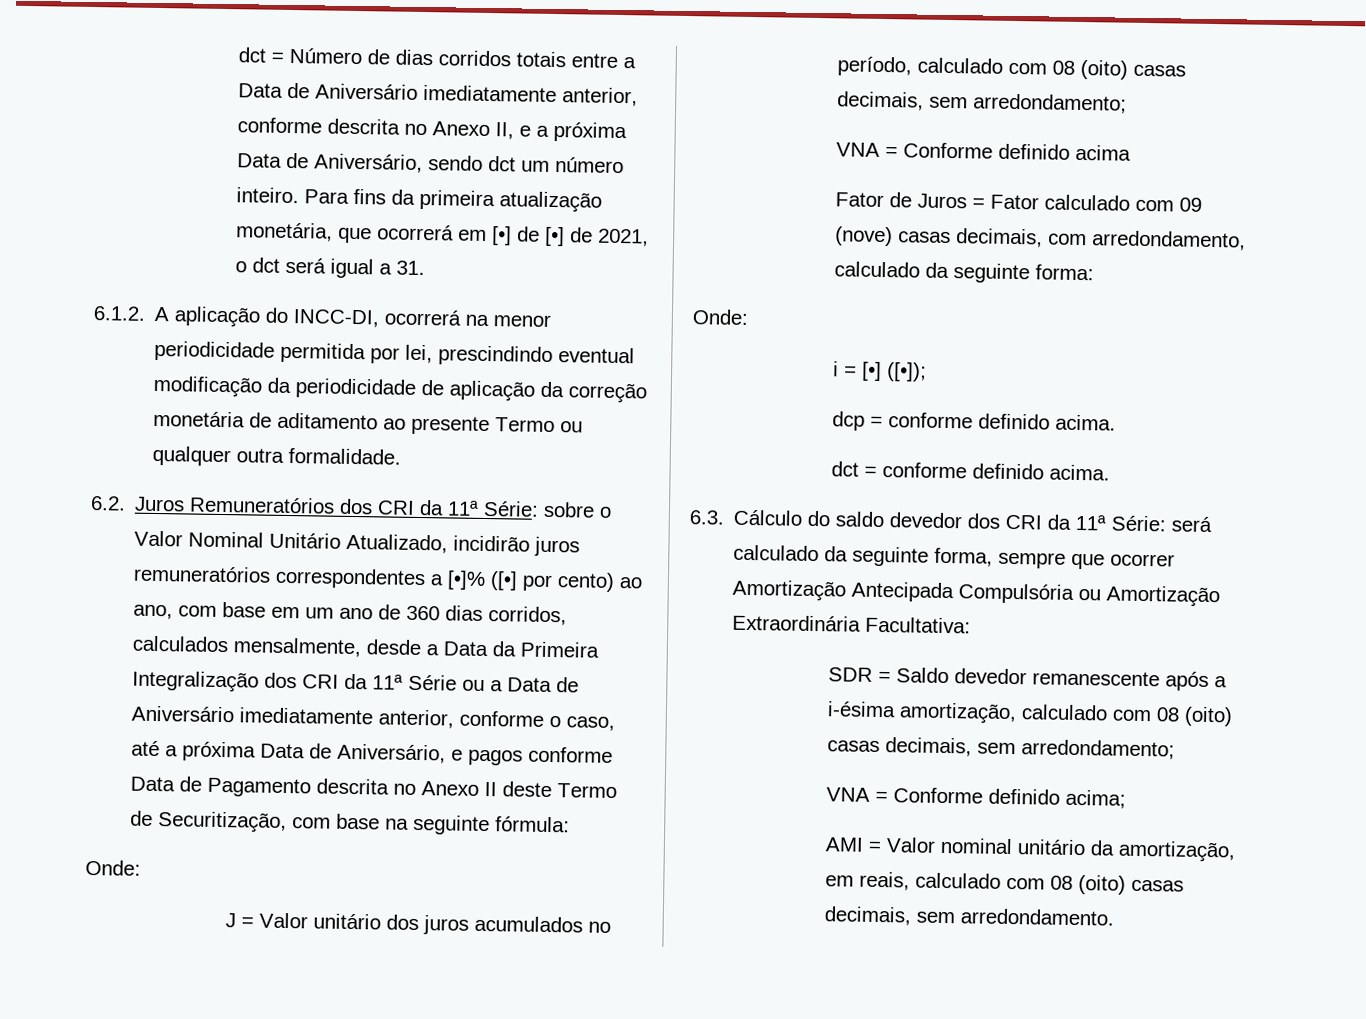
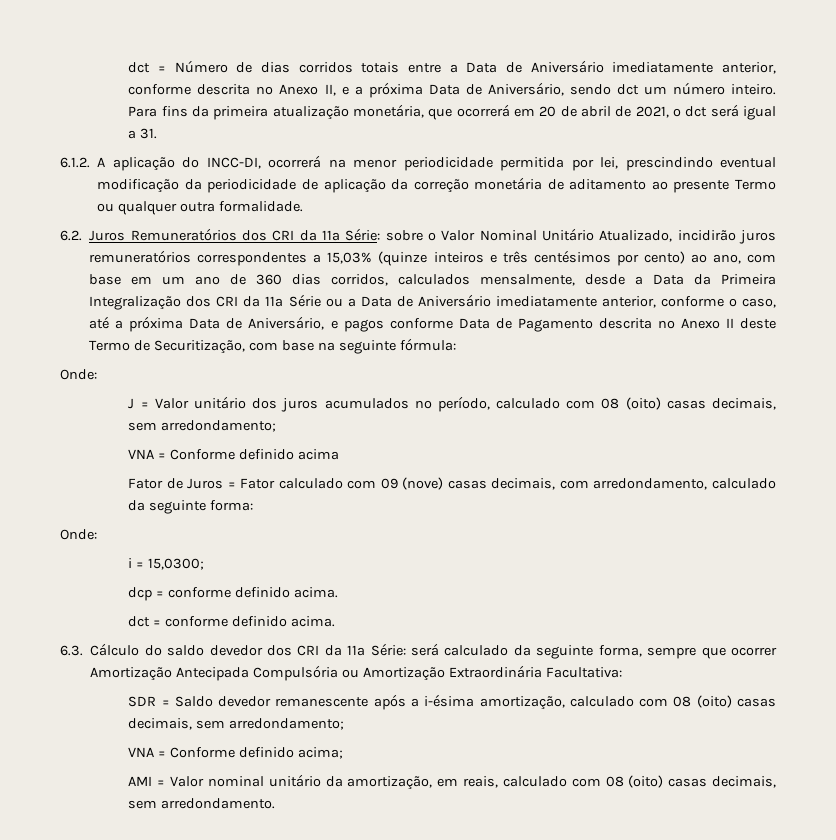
- Para fins da primeira atualização monetária, que ocorrerá em [•] de [•] de 2021, o dct será igual a 31.
+ Para fins da primeira atualização monetária, que ocorrerá em 20 de abril de 2021, o dct será igual a 31.
- sobre o Valor Nominal Unitário Atualizado, incidirão juros remuneratórios correspondentes a [•]% ([•] por cento) ao ano, com base em um ano de 360 dias corridos, calculados mensalmente, desde a Data da Primeira Integralização dos CRI da 11ª Série ou a Data de Aniversário imediatamente anterior, conforme o caso, até a próxima Data de Aniversário, e pagos conforme Data de Pagamento descrita no Anexo II deste Termo de Securitização, com base na seguinte fórmula:
+ sobre o Valor Nominal Unitário Atualizado, incidirão juros remuneratórios correspondentes a 15,03% (quinze inteiros e três centésimos por cento) ao ano, com base em um ano de 360 dias corridos, calculados mensalmente, desde a Data da Primeira Integralização dos CRI da 11ª Série ou a Data de Aniversário imediatamente anterior, conforme o caso, até a próxima Data de Aniversário, e pagos conforme Data de Pagamento descrita no Anexo II deste Termo de Securitização, com base na seguinte fórmula:
- i = [•] ([•]);
+ i = 15,0300;

